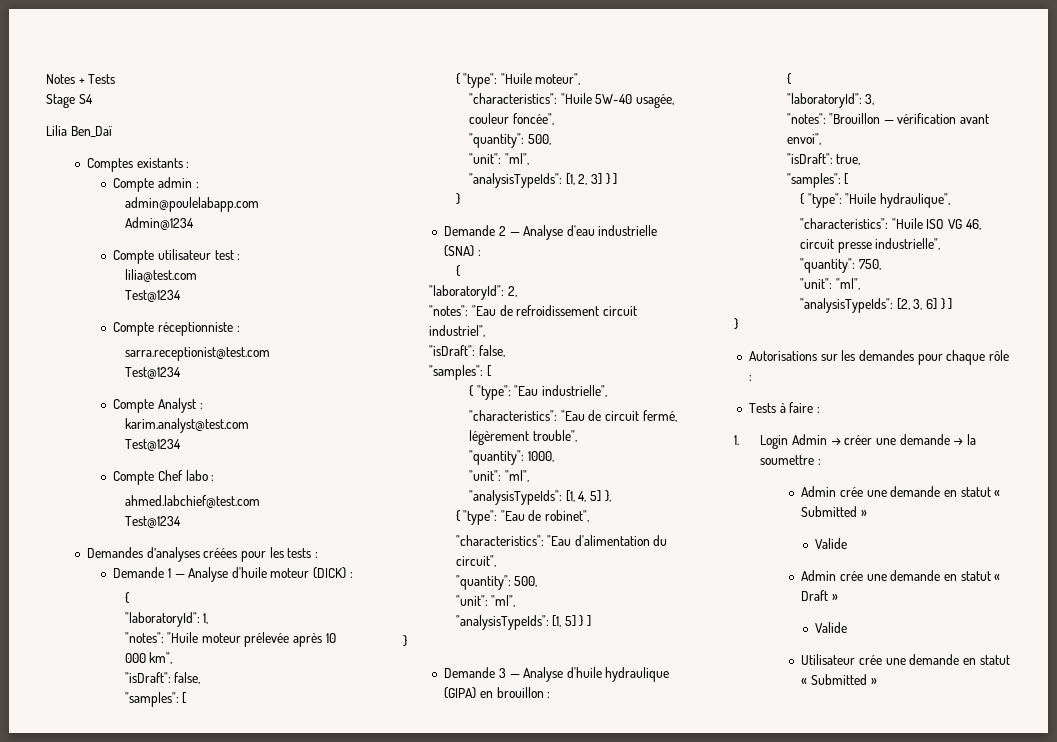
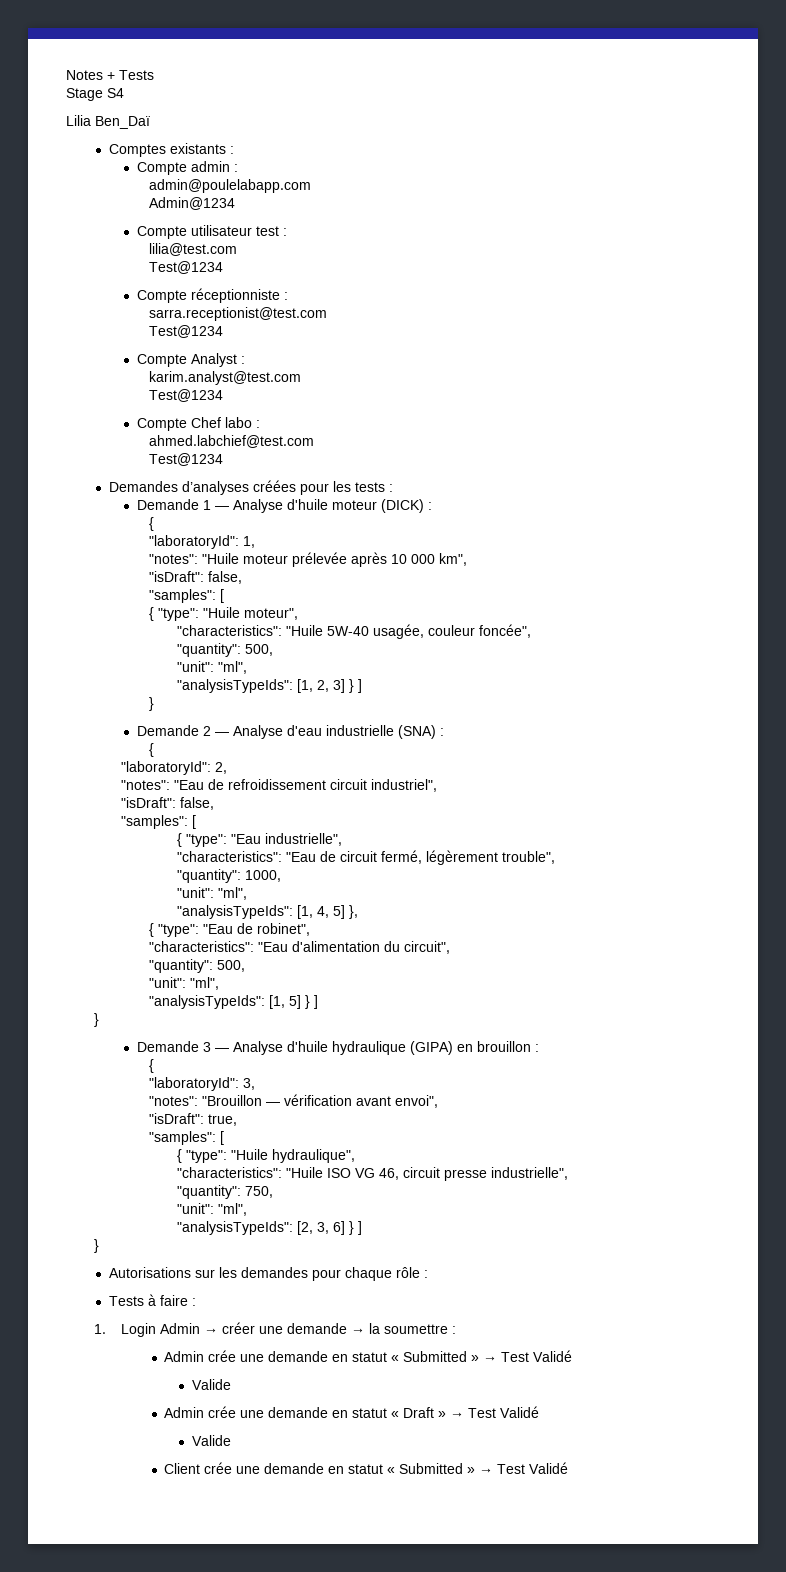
- Admin crée une demande en statut « Submitted »
+ Admin crée une demande en statut « Submitted » → Test Validé
- Admin crée une demande en statut « Draft »
+ Admin crée une demande en statut « Draft » → Test Validé
  Valide
- Utilisateur crée une demande en statut « Submitted »
+ Client crée une demande en statut « Submitted » → Test Validé

